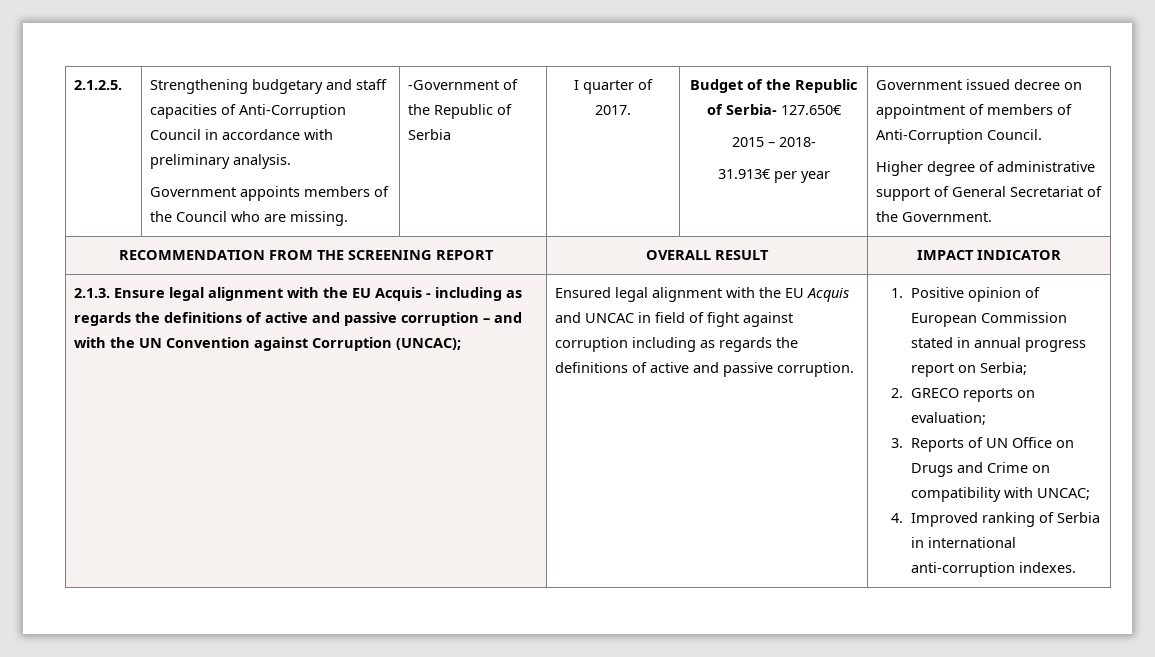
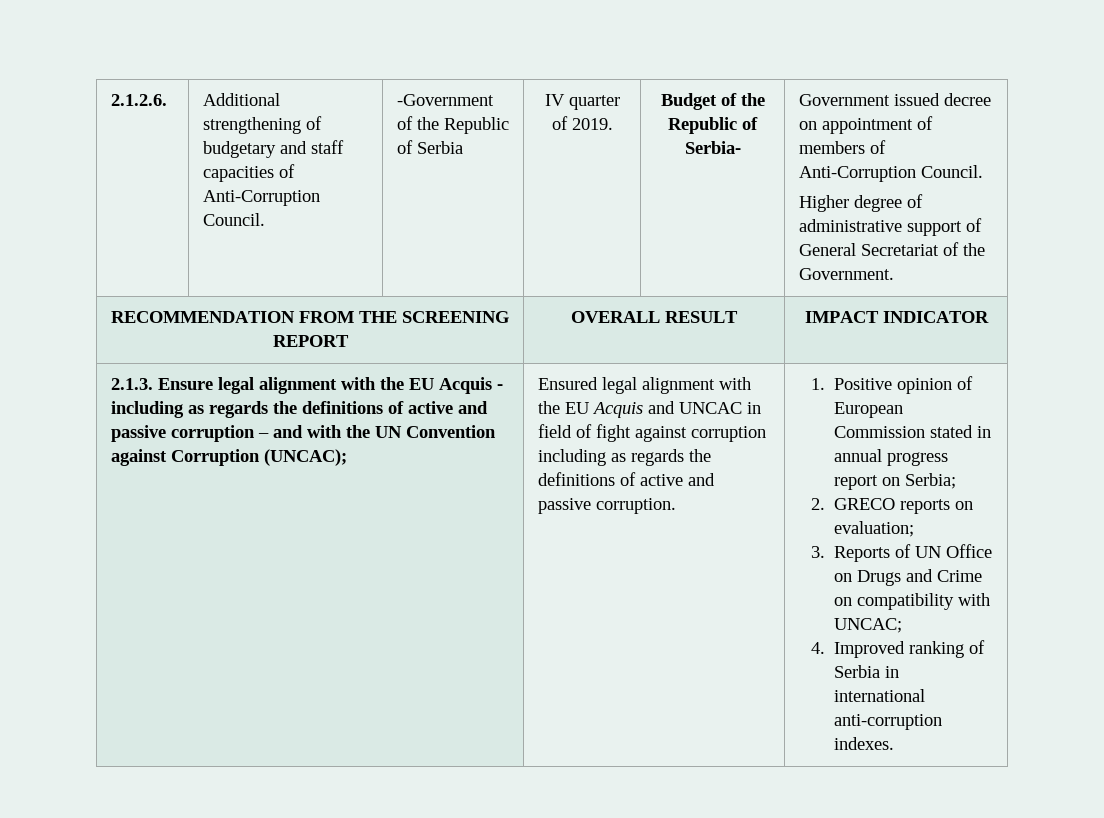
- 2.1.2.5. | Strengthening budgetary and staff capacities of Anti-Corruption Council in accordance with preliminary analysis.
- Government appoints members of the Council who are missing.
+ 2.1.2.6. | Additional strengthening of budgetary and staff capacities of Anti-Corruption Council.
- I quarter of 2017.
+ IV quarter of 2019.
- Budget of the Republic of Serbia- 127.650€
- 2015 – 2018-
- 31.913€ per year
+ Budget of the Republic of Serbia-

